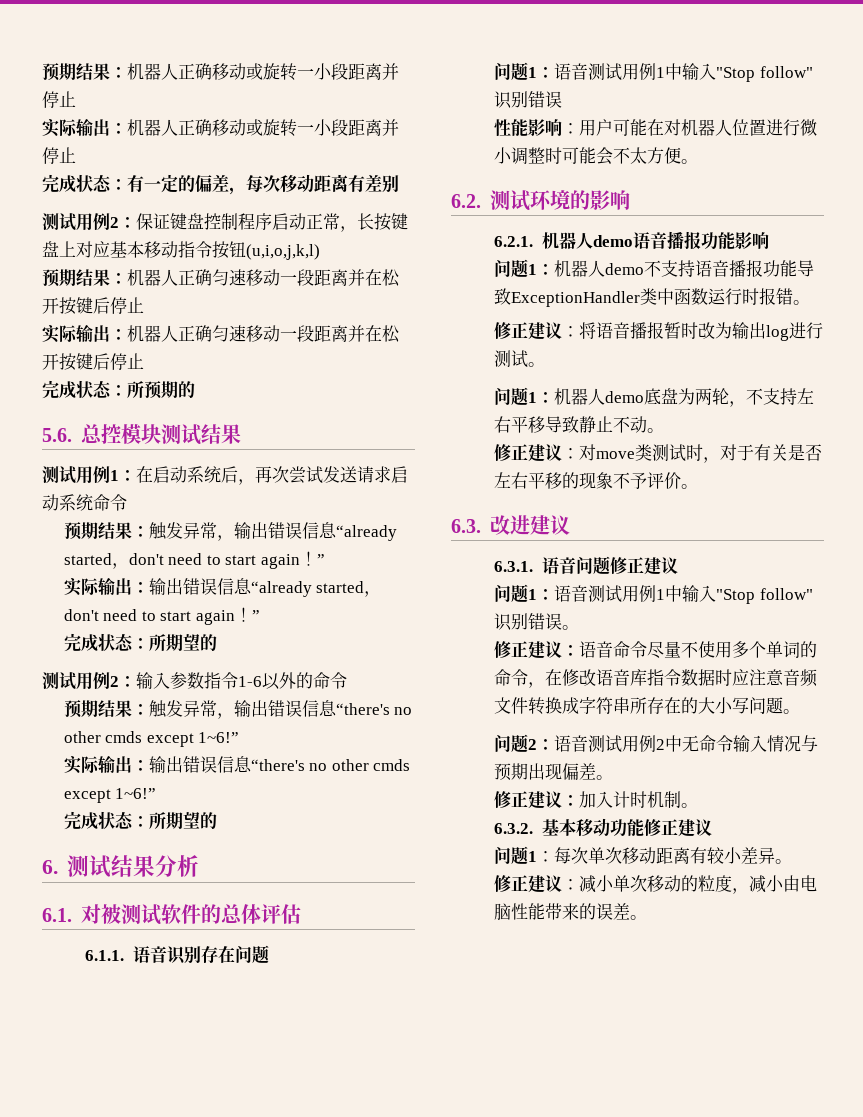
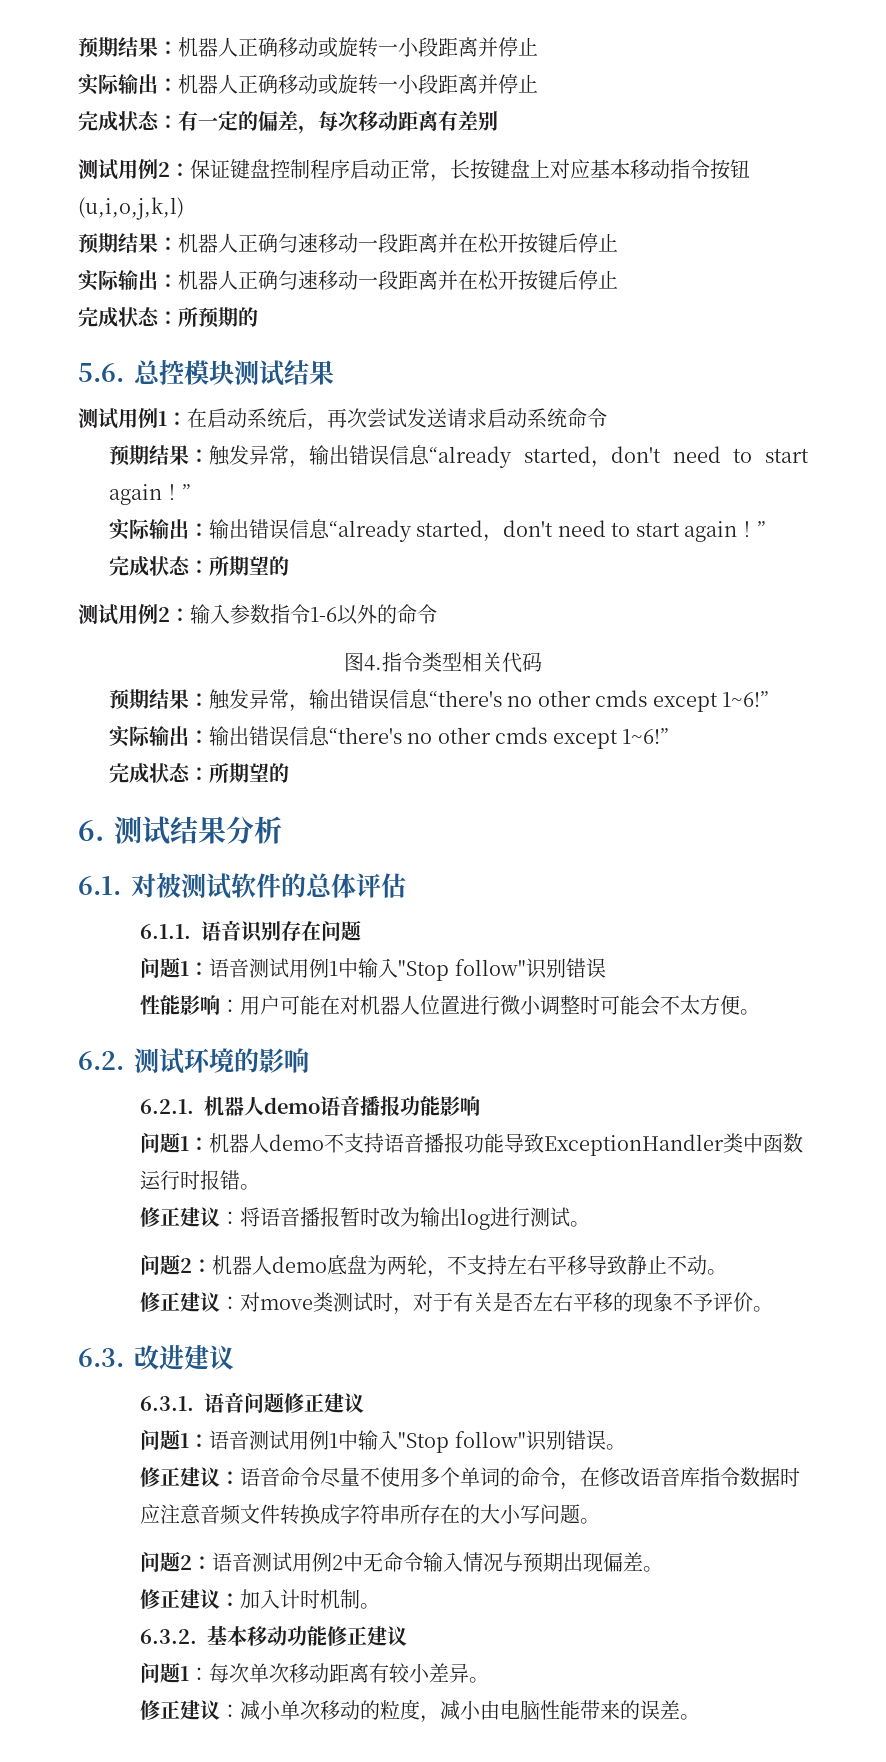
+ 图4.指令类型相关代码
- 问题1：机器人demo底盘为两轮，不支持左右平移导致静止不动。
+ 问题2：机器人demo底盘为两轮，不支持左右平移导致静止不动。

